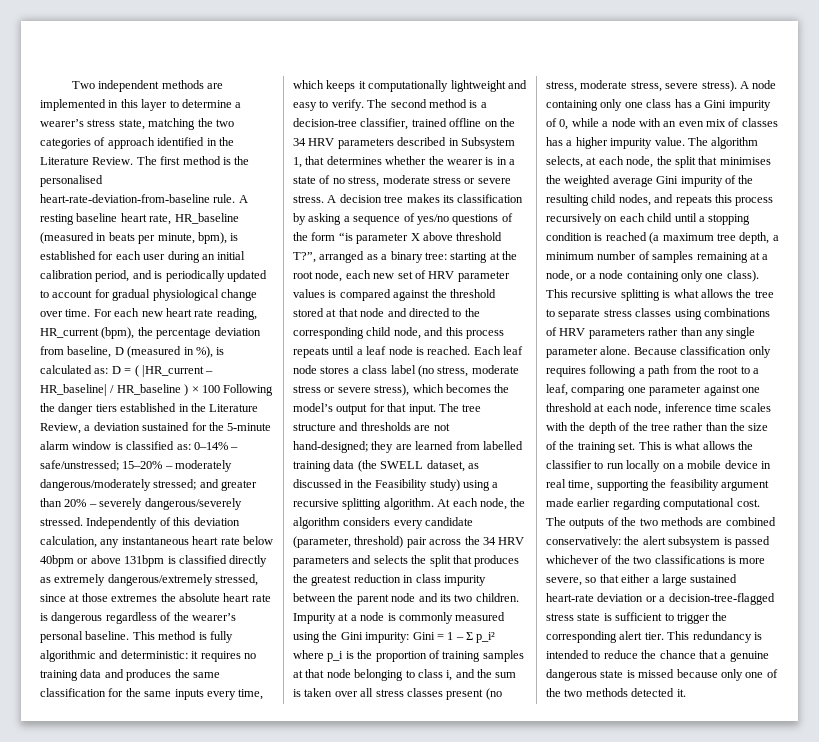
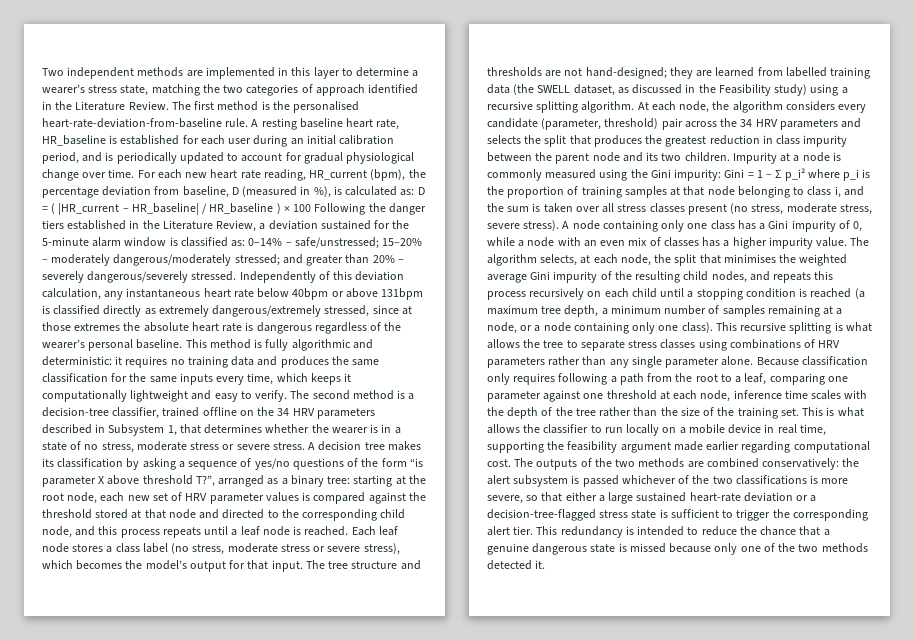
- A resting baseline heart rate, HR_baseline (measured in beats per minute, bpm), is established for each user during an initial calibration period, and is periodically updated to account for gradual physiological change over time.
+ A resting baseline heart rate, HR_baseline is established for each user during an initial calibration period, and is periodically updated to account for gradual physiological change over time.

